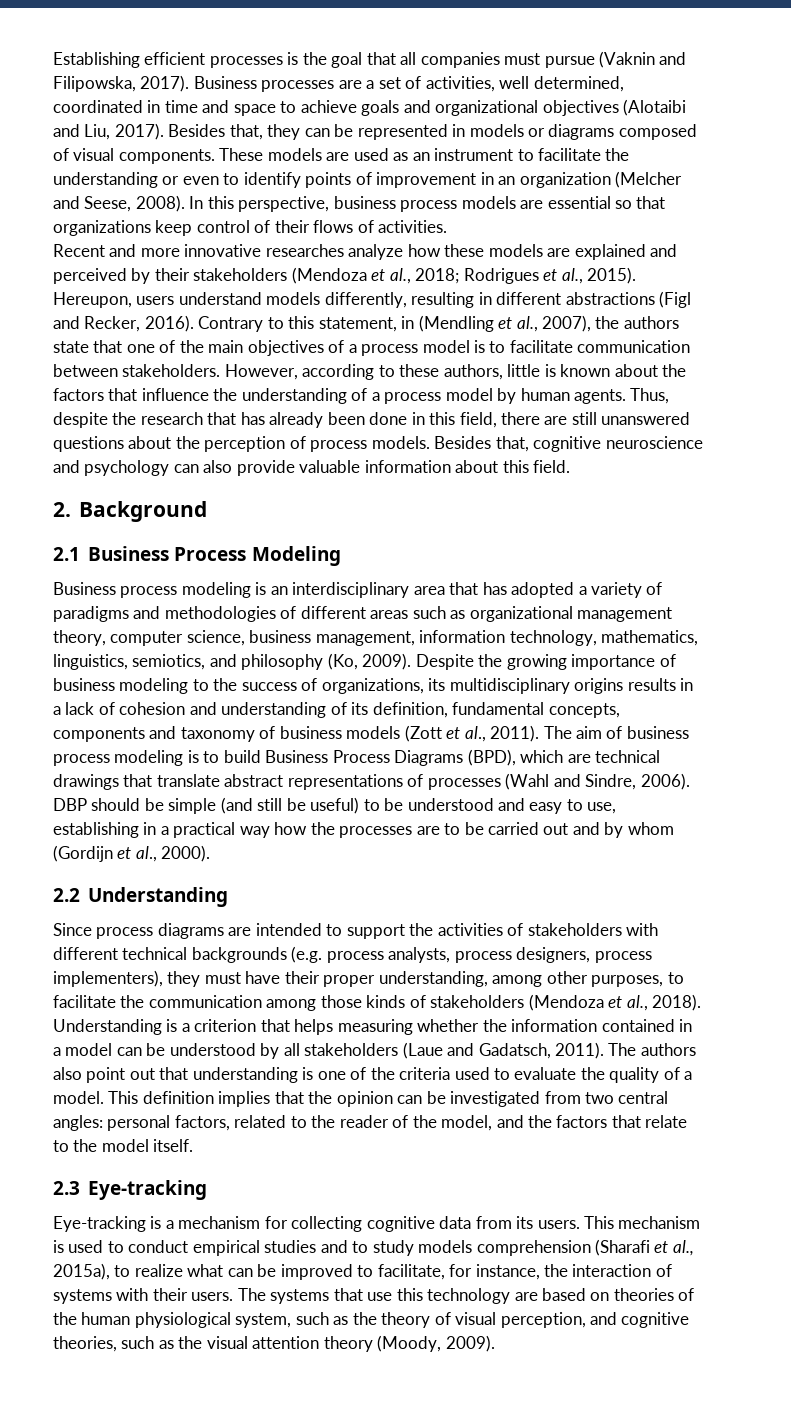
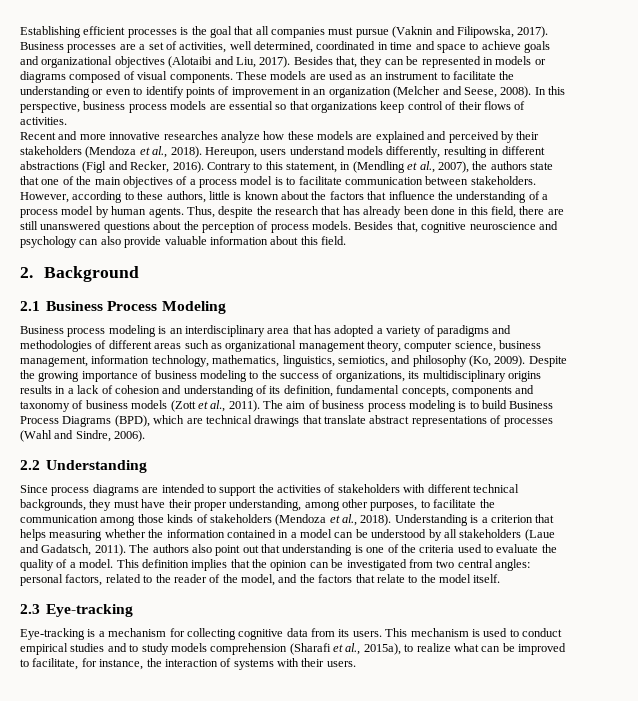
- Recent and more innovative researches analyze how these models are explained and perceived by their stakeholders (Mendoza et al., 2018; Rodrigues et al., 2015).
+ Recent and more innovative researches analyze how these models are explained and perceived by their stakeholders (Mendoza et al., 2018).
- DBP should be simple (and still be useful) to be understood and easy to use, establishing in a practical way how the processes are to be carried out and by whom (Gordijn et al., 2000).
- Since process diagrams are intended to support the activities of stakeholders with different technical backgrounds (e.g. process analysts, process designers, process implementers), they must have their proper understanding, among other purposes, to facilitate the communication among those kinds of stakeholders (Mendoza et al., 2018).
+ Since process diagrams are intended to support the activities of stakeholders with different technical backgrounds, they must have their proper understanding, among other purposes, to facilitate the communication among those kinds of stakeholders (Mendoza et al., 2018).
- The systems that use this technology are based on theories of the human physiological system, such as the theory of visual perception, and cognitive theories, such as the visual attention theory (Moody, 2009).

